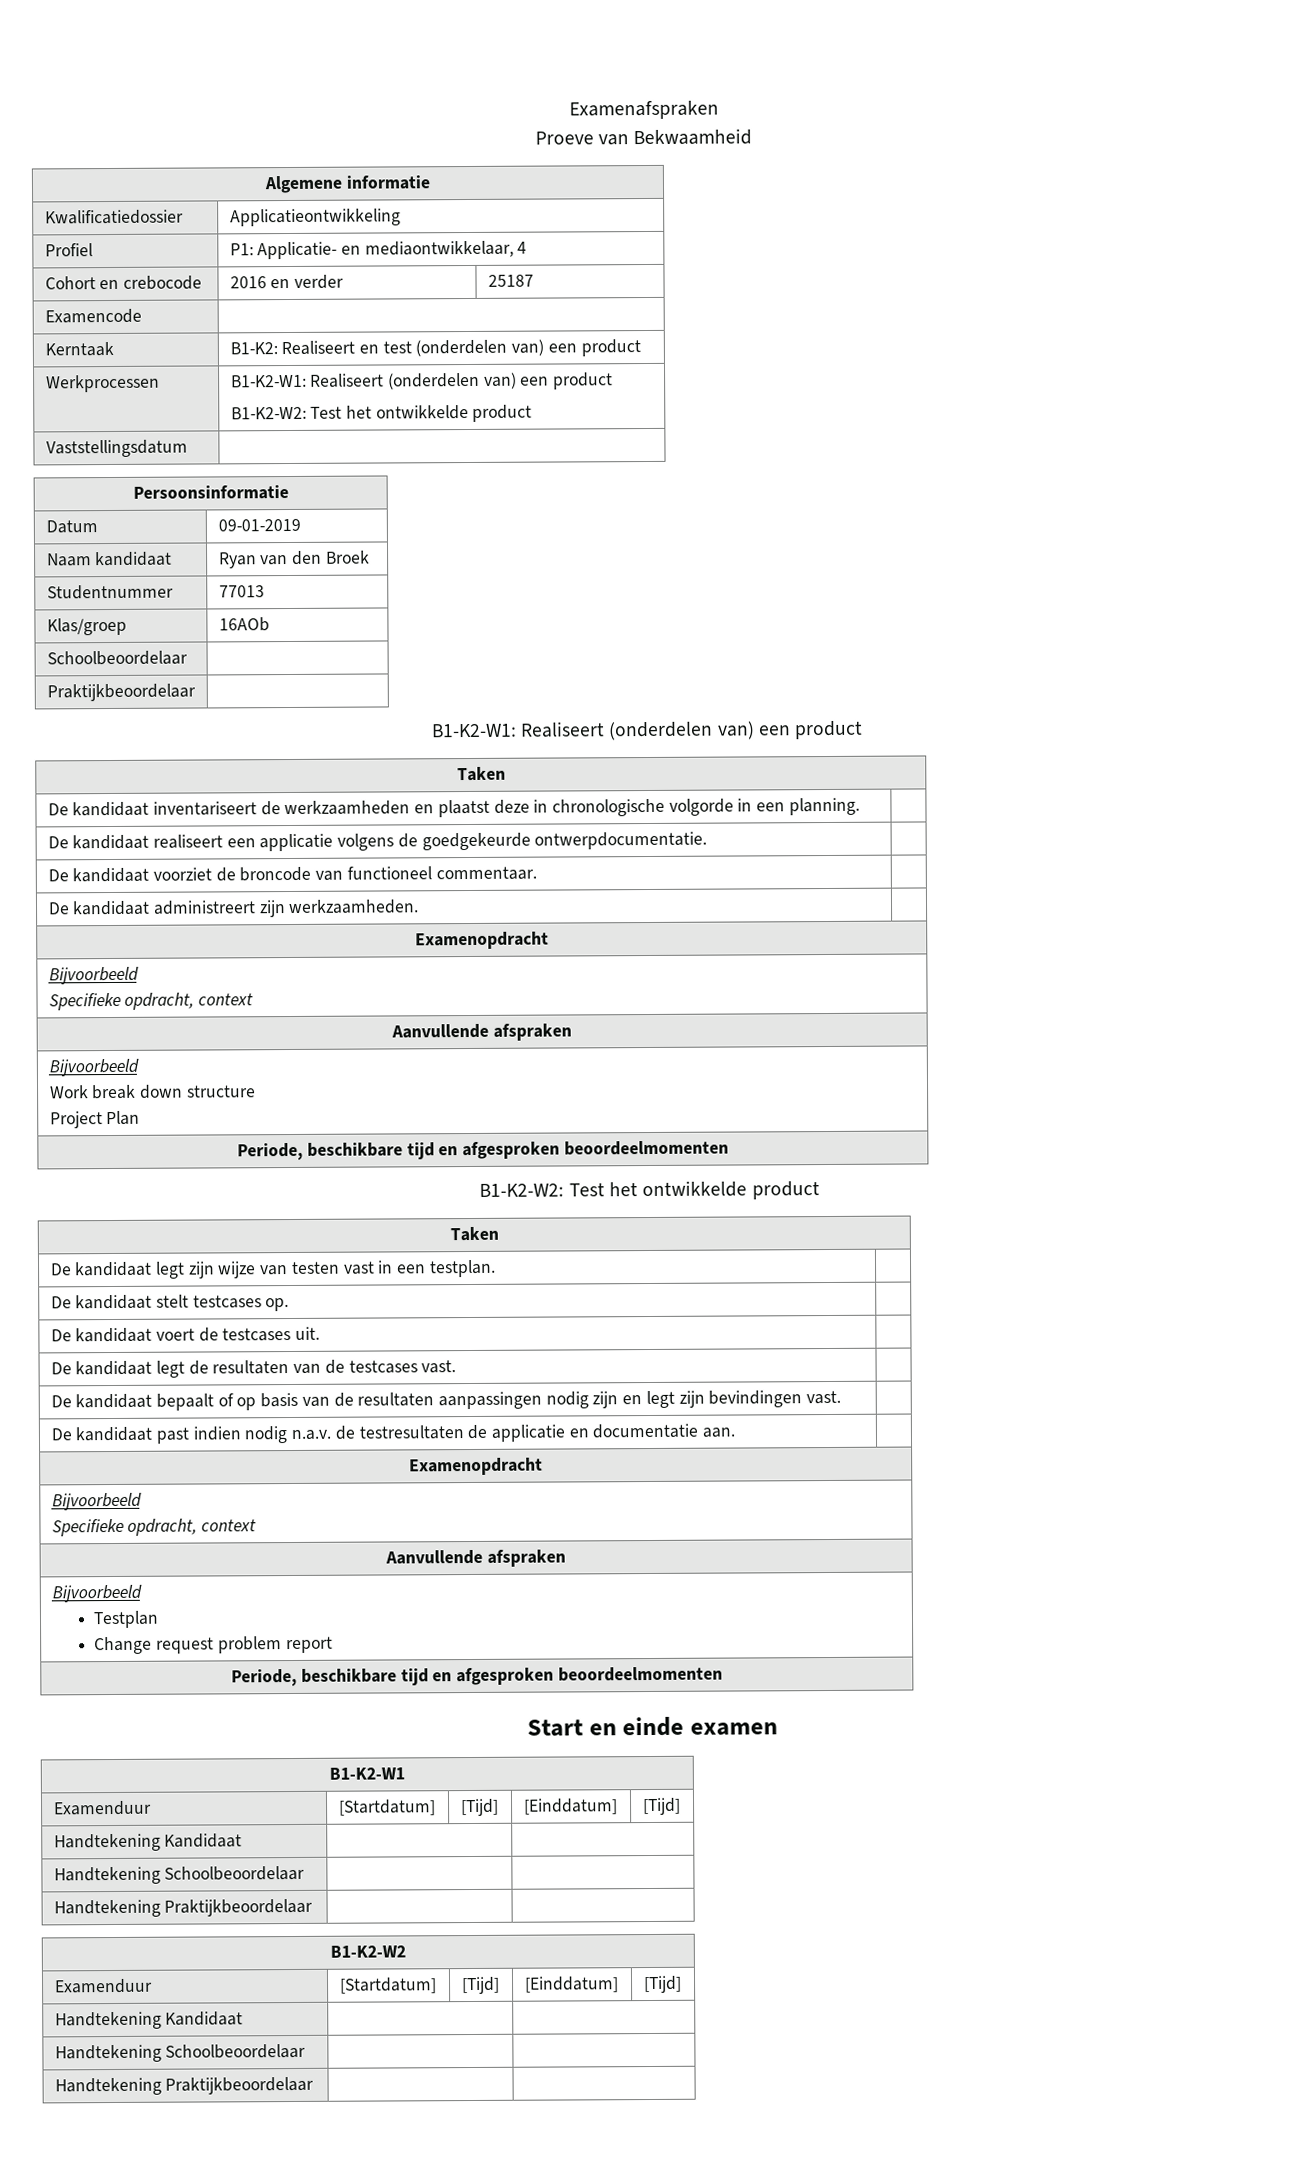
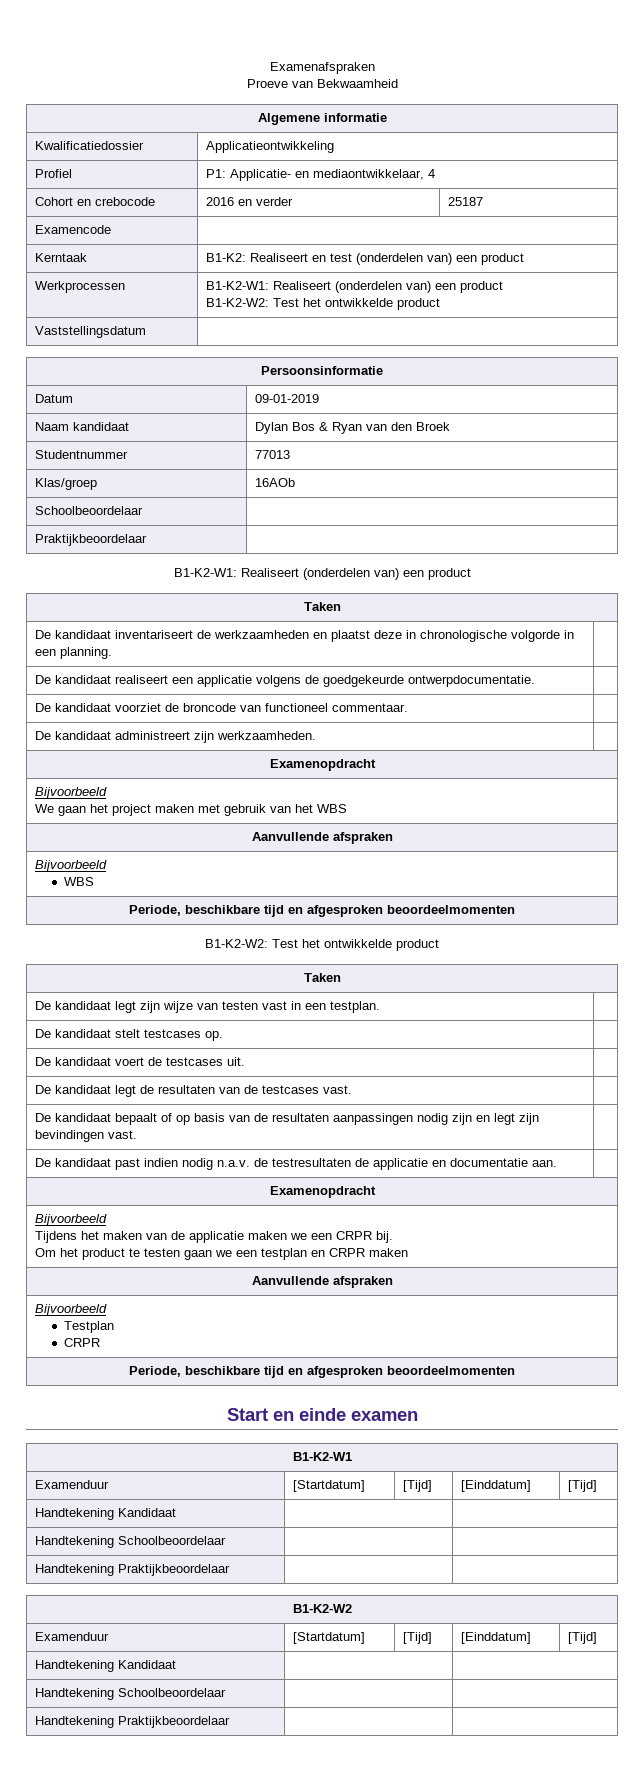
- Naam kandidaat | Ryan van den Broek
+ Naam kandidaat | Dylan Bos & Ryan van den Broek
  De kandidaat administreert zijn werkzaamheden. |
  Examenopdracht
  Bijvoorbeeld
- Specifieke opdracht, context
+ We gaan het project maken met gebruik van het WBS
  Aanvullende afspraken
  Bijvoorbeeld
- Work break down structure
- Project Plan
+ WBS
  De kandidaat past indien nodig n.a.v. de testresultaten de applicatie en documentatie aan. |
  Examenopdracht
  Bijvoorbeeld
- Specifieke opdracht, context
+ Tijdens het maken van de applicatie maken we een CRPR bij.
+ Om het product te testen gaan we een testplan en CRPR maken
  Aanvullende afspraken
  Bijvoorbeeld
  Testplan
- Change request problem report
+ CRPR

